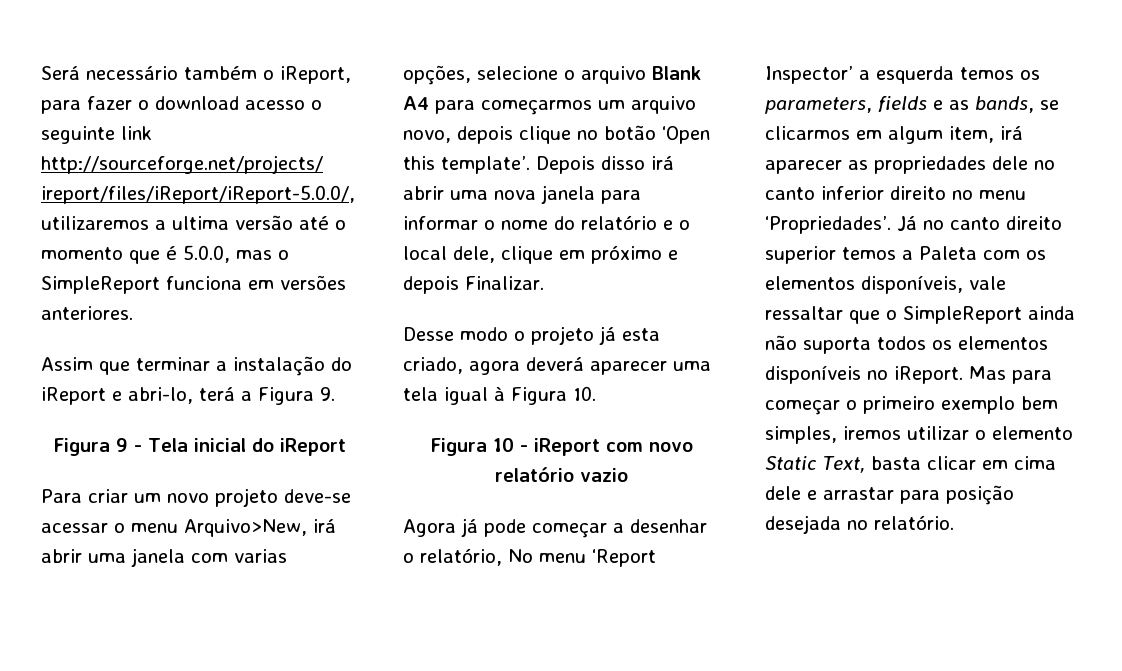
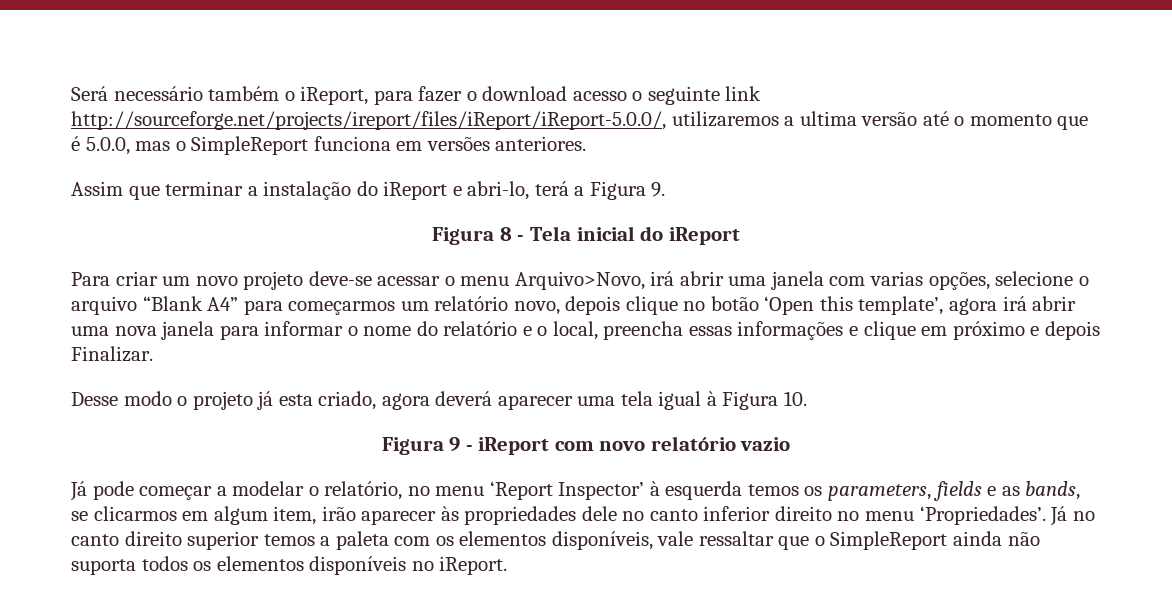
- Figura 9 - Tela inicial do iReport
+ Figura 8 - Tela inicial do iReport
- Para criar um novo projeto deve-se acessar o menu Arquivo>New, irá abrir uma janela com varias opções, selecione o arquivo Blank A4 para começarmos um arquivo novo, depois clique no botão ‘Open this template’. Depois disso irá abrir uma nova janela para informar o nome do relatório e o local dele, clique em próximo e depois Finalizar.
+ Para criar um novo projeto deve-se acessar o menu Arquivo>Novo, irá abrir uma janela com varias opções, selecione o arquivo “Blank A4” para começarmos um relatório novo, depois clique no botão ‘Open this template’, agora irá abrir uma nova janela para informar o nome do relatório e o local, preencha essas informações e clique em próximo e depois Finalizar.
- Figura 10 - iReport com novo relatório vazio
+ Figura 9 - iReport com novo relatório vazio
- Agora já pode começar a desenhar o relatório, No menu ‘Report Inspector’ a esquerda temos os parameters, fields e as bands, se clicarmos em algum item, irá aparecer as propriedades dele no canto inferior direito no menu ‘Propriedades’.
+ Já pode começar a modelar o relatório, no menu ‘Report Inspector’ à esquerda temos os parameters, fields e as bands, se clicarmos em algum item, irão aparecer às propriedades dele no canto inferior direito no menu ‘Propriedades’.
- Já no canto direito superior temos a Paleta com os elementos disponíveis, vale ressaltar que o SimpleReport ainda não suporta todos os elementos disponíveis no iReport. Mas para começar o primeiro exemplo bem simples, iremos utilizar o elemento Static Text, basta clicar em cima dele e arrastar para posição desejada no relatório.
+ Já no canto direito superior temos a paleta com os elementos disponíveis, vale ressaltar que o SimpleReport ainda não suporta todos os elementos disponíveis no iReport.

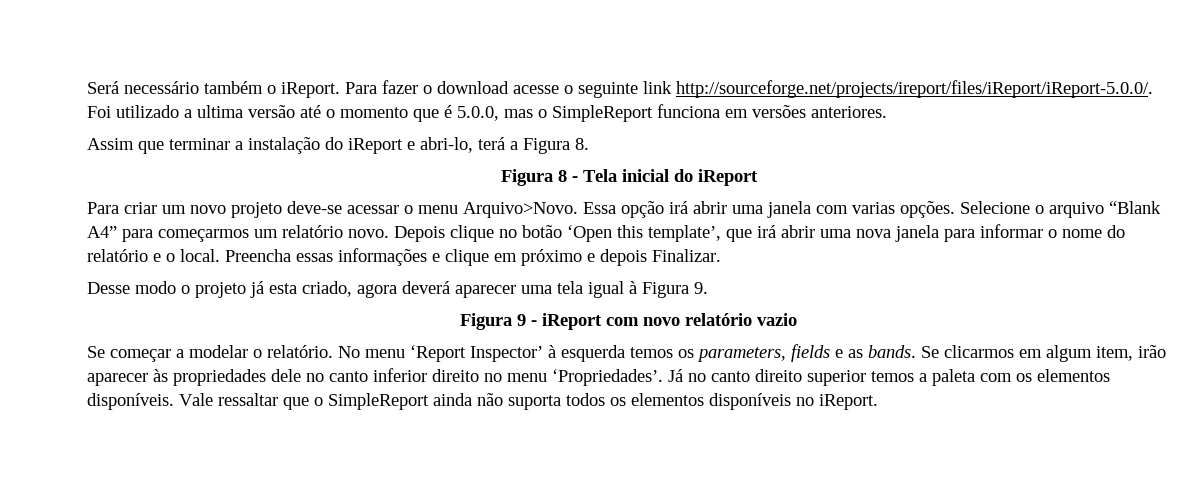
- Será necessário também o iReport, para fazer o download acesso o seguinte link http://sourceforge.net/projects/ireport/files/iReport/iReport-5.0.0/, utilizaremos a ultima versão até o momento que é 5.0.0, mas o SimpleReport funciona em versões anteriores.
+ Será necessário também o iReport. Para fazer o download acesse o seguinte link http://sourceforge.net/projects/ireport/files/iReport/iReport-5.0.0/. Foi utilizado a ultima versão até o momento que é 5.0.0, mas o SimpleReport funciona em versões anteriores.
- Assim que terminar a instalação do iReport e abri-lo, terá a Figura 9.
+ Assim que terminar a instalação do iReport e abri-lo, terá a Figura 8.
- Para criar um novo projeto deve-se acessar o menu Arquivo>Novo, irá abrir uma janela com varias opções, selecione o arquivo “Blank A4” para começarmos um relatório novo, depois clique no botão ‘Open this template’, agora irá abrir uma nova janela para informar o nome do relatório e o local, preencha essas informações e clique em próximo e depois Finalizar.
+ Para criar um novo projeto deve-se acessar o menu Arquivo>Novo. Essa opção irá abrir uma janela com varias opções. Selecione o arquivo “Blank A4” para começarmos um relatório novo. Depois clique no botão ‘Open this template’, que irá abrir uma nova janela para informar o nome do relatório e o local. Preencha essas informações e clique em próximo e depois Finalizar.
- Desse modo o projeto já esta criado, agora deverá aparecer uma tela igual à Figura 10.
+ Desse modo o projeto já esta criado, agora deverá aparecer uma tela igual à Figura 9.
- Já pode começar a modelar o relatório, no menu ‘Report Inspector’ à esquerda temos os parameters, fields e as bands, se clicarmos em algum item, irão aparecer às propriedades dele no canto inferior direito no menu ‘Propriedades’.
+ Se começar a modelar o relatório. No menu ‘Report Inspector’ à esquerda temos os parameters, fields e as bands. Se clicarmos em algum item, irão aparecer às propriedades dele no canto inferior direito no menu ‘Propriedades’.
- Já no canto direito superior temos a paleta com os elementos disponíveis, vale ressaltar que o SimpleReport ainda não suporta todos os elementos disponíveis no iReport.
+ Já no canto direito superior temos a paleta com os elementos disponíveis. Vale ressaltar que o SimpleReport ainda não suporta todos os elementos disponíveis no iReport.

